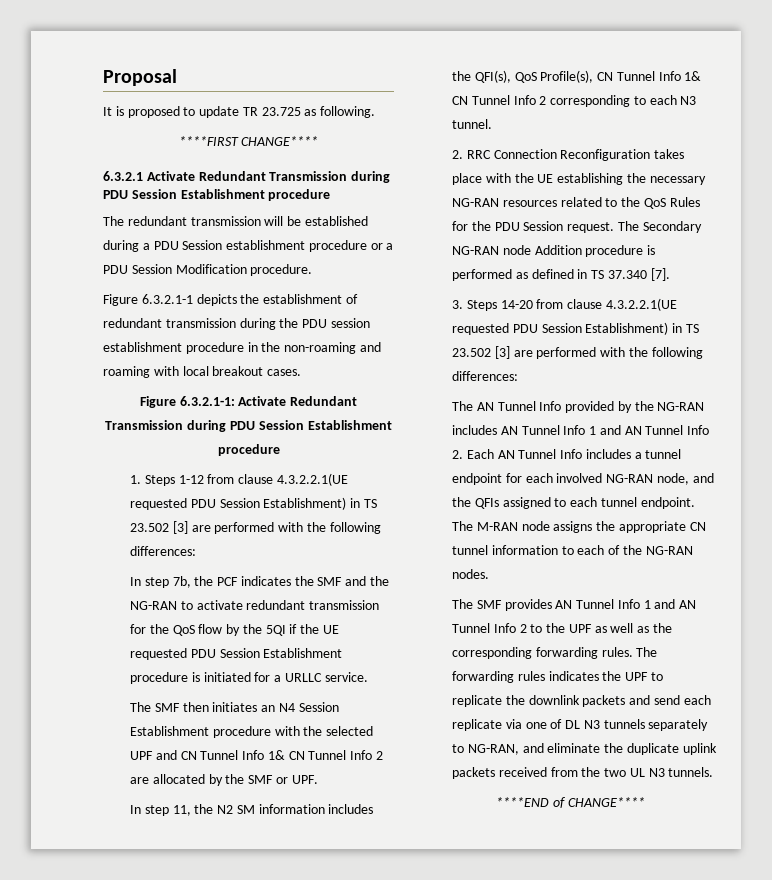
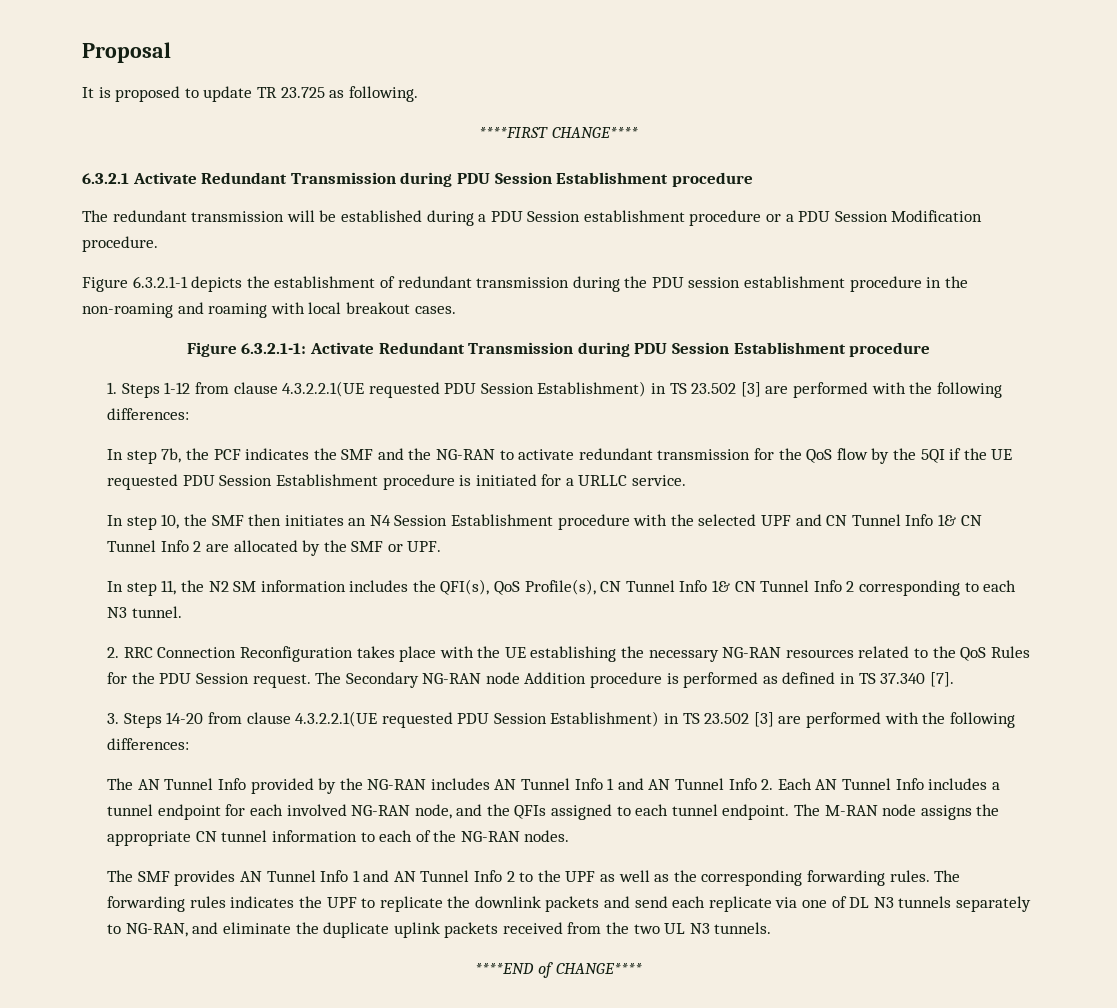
- The SMF then initiates an N4 Session Establishment procedure with the selected UPF and CN Tunnel Info 1& CN Tunnel Info 2 are allocated by the SMF or UPF.
+ In step 10, the SMF then initiates an N4 Session Establishment procedure with the selected UPF and CN Tunnel Info 1& CN Tunnel Info 2 are allocated by the SMF or UPF.

